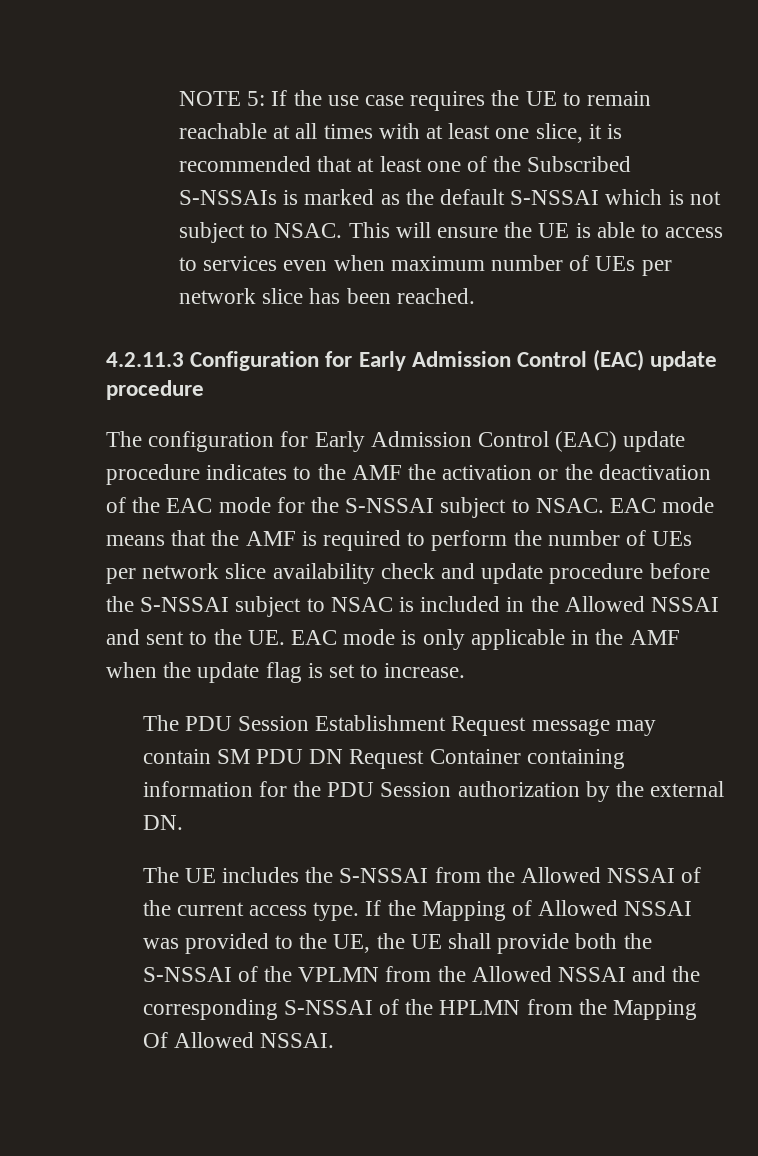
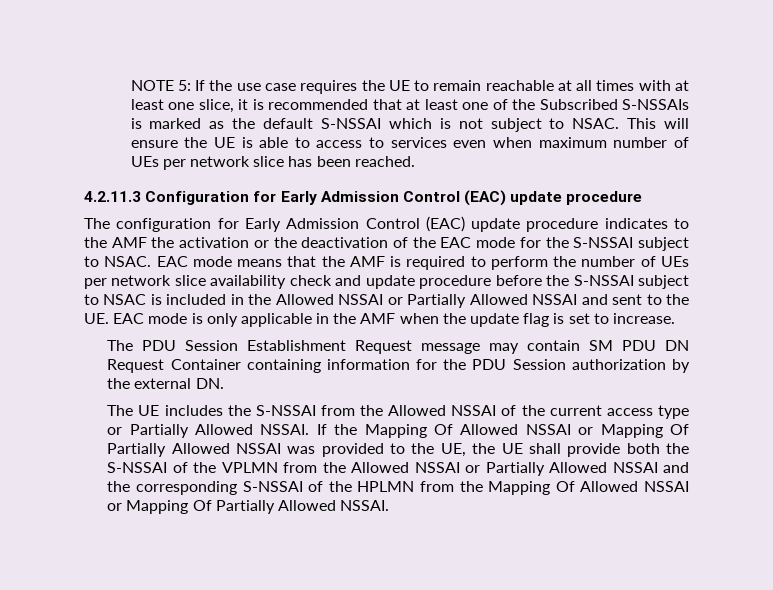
- EAC mode means that the AMF is required to perform the number of UEs per network slice availability check and update procedure before the S-NSSAI subject to NSAC is included in the Allowed NSSAI and sent to the UE. EAC mode is only applicable in the AMF when the update flag is set to increase.
+ EAC mode means that the AMF is required to perform the number of UEs per network slice availability check and update procedure before the S-NSSAI subject to NSAC is included in the Allowed NSSAI or Partially Allowed NSSAI and sent to the UE. EAC mode is only applicable in the AMF when the update flag is set to increase.
- The UE includes the S-NSSAI from the Allowed NSSAI of the current access type. If the Mapping of Allowed NSSAI was provided to the UE, the UE shall provide both the S-NSSAI of the VPLMN from the Allowed NSSAI and the corresponding S-NSSAI of the HPLMN from the Mapping Of Allowed NSSAI.
+ The UE includes the S-NSSAI from the Allowed NSSAI of the current access type or Partially Allowed NSSAI. If the Mapping Of Allowed NSSAI or Mapping Of Partially Allowed NSSAI was provided to the UE, the UE shall provide both the S-NSSAI of the VPLMN from the Allowed NSSAI or Partially Allowed NSSAI and the corresponding S-NSSAI of the HPLMN from the Mapping Of Allowed NSSAI or Mapping Of Partially Allowed NSSAI.

